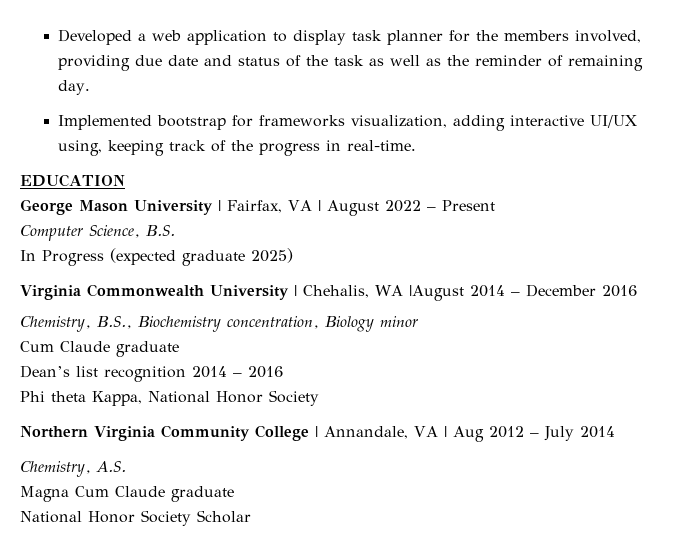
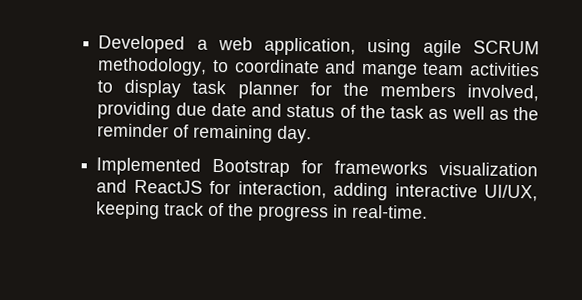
- Developed a web application to display task planner for the members involved, providing due date and status of the task as well as the reminder of remaining day.
+ Developed a web application, using agile SCRUM methodology, to coordinate and mange team activities to display task planner for the members involved, providing due date and status of the task as well as the reminder of remaining day.
- Implemented bootstrap for frameworks visualization, adding interactive UI/UX using, keeping track of the progress in real-time.
+ Implemented Bootstrap for frameworks visualization and ReactJS for interaction, adding interactive UI/UX, keeping track of the progress in real-time.
- EDUCATION
- George Mason University | Fairfax, VA | August 2022 – Present
- Computer Science, B.S.
- In Progress (expected graduate 2025)
- Virginia Commonwealth University | Chehalis, WA |August 2014 – December 2016
- Chemistry, B.S., Biochemistry concentration, Biology minor
- Cum Claude graduate
- Dean’s list recognition 2014 – 2016
- Phi theta Kappa, National Honor Society
- Northern Virginia Community College | Annandale, VA | Aug 2012 – July 2014
- Chemistry, A.S.
- Magna Cum Claude graduate
- National Honor Society Scholar

